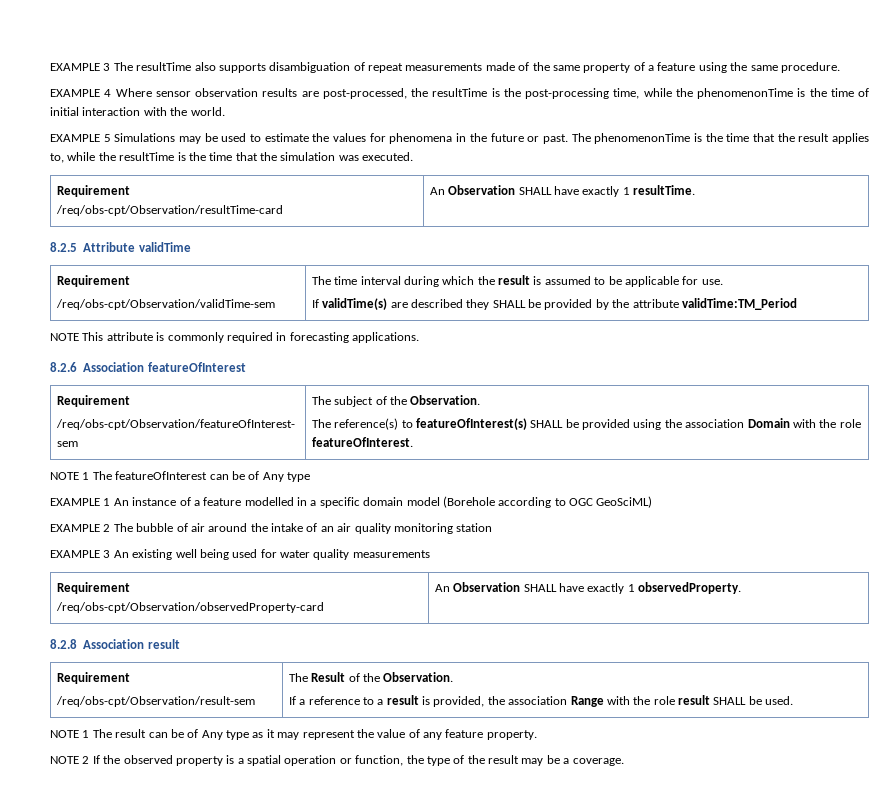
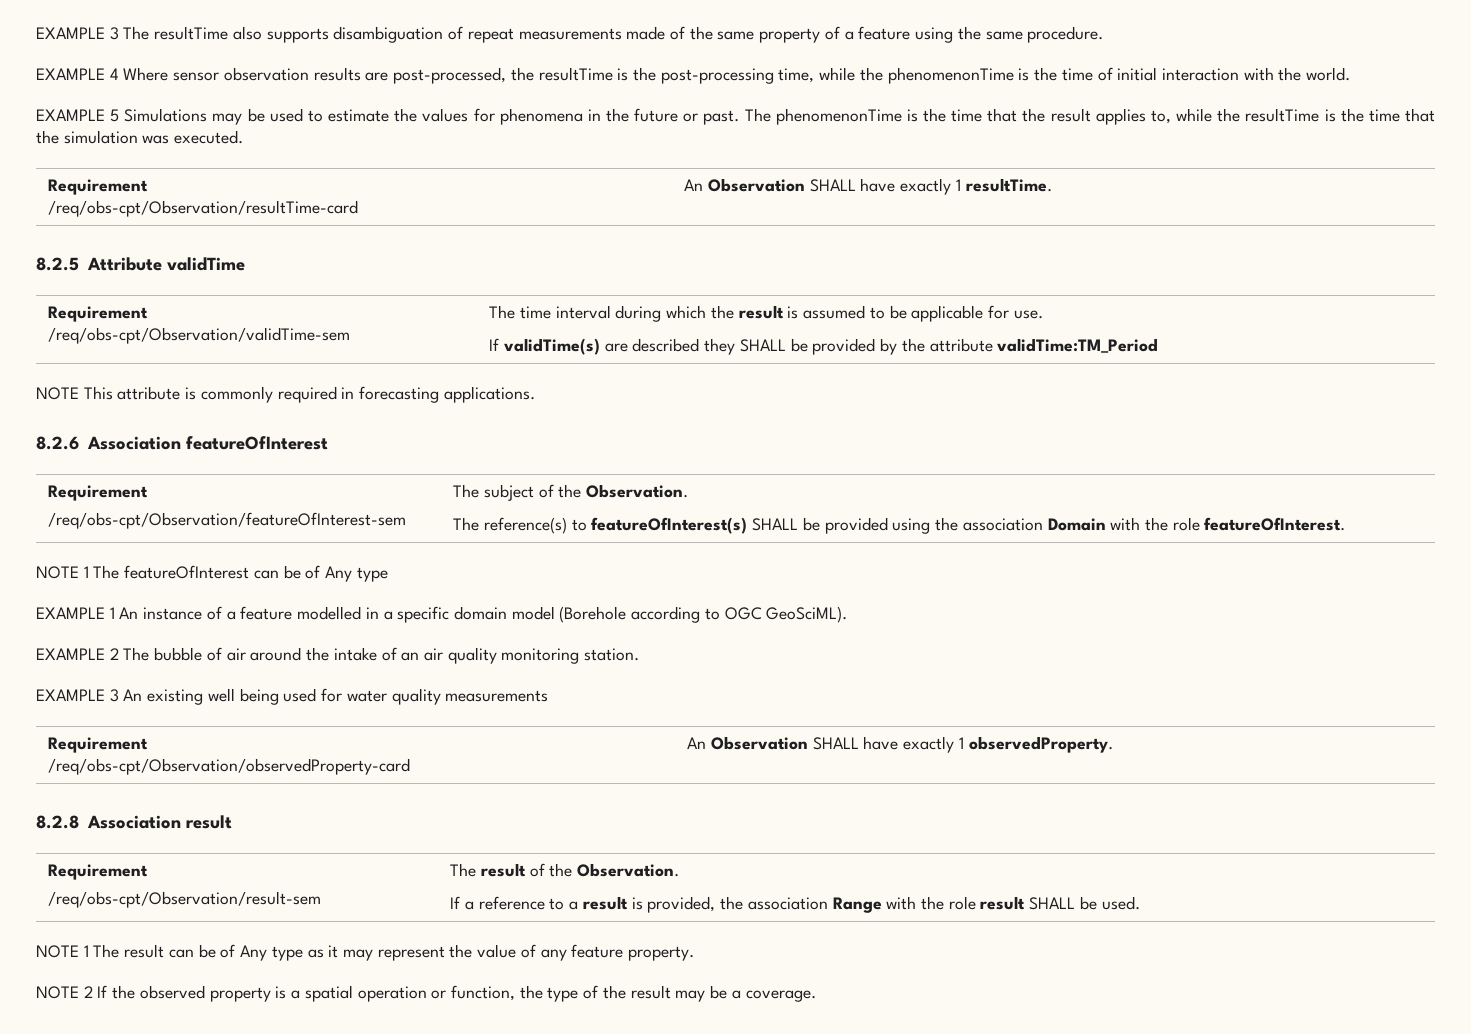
- EXAMPLE 1 An instance of a feature modelled in a specific domain model (Borehole according to OGC GeoSciML)
+ EXAMPLE 1 An instance of a feature modelled in a specific domain model (Borehole according to OGC GeoSciML).
- EXAMPLE 2 The bubble of air around the intake of an air quality monitoring station
+ EXAMPLE 2 The bubble of air around the intake of an air quality monitoring station.
  8.2.8 Association result
  Requirement
- /req/obs-cpt/Observation/result-sem | The Result of the Observation.
+ /req/obs-cpt/Observation/result-sem | The result of the Observation.

